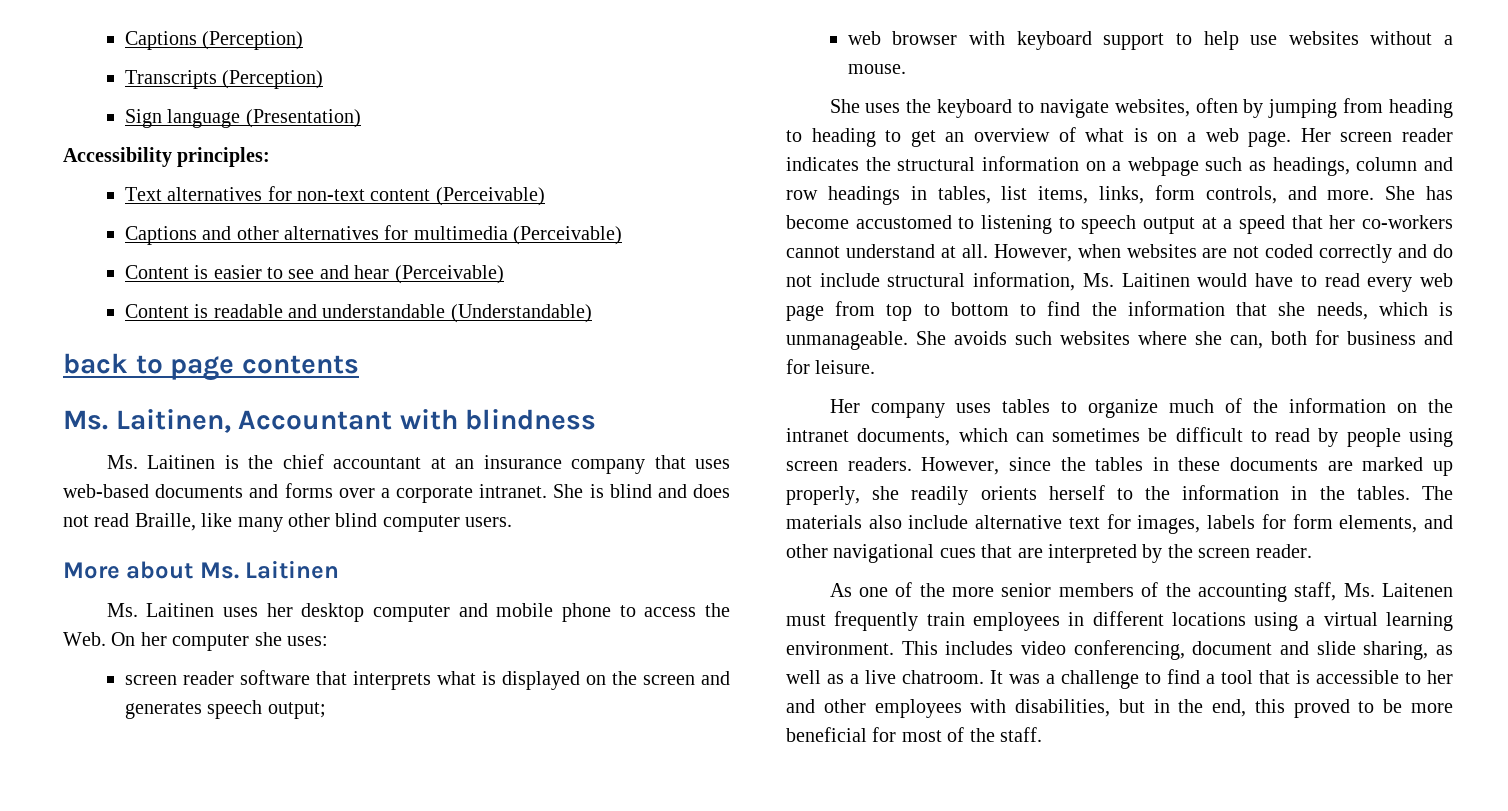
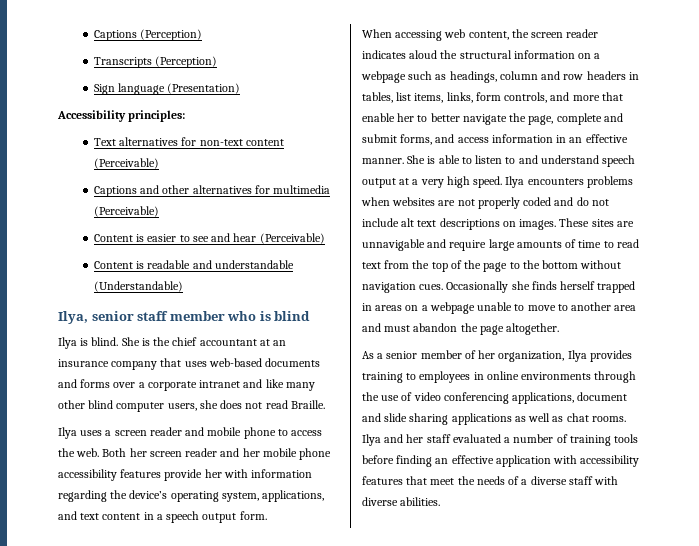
- back to page contents
- Ms. Laitinen, Accountant with blindness
- Ms. Laitinen is the chief accountant at an insurance company that uses web-based documents and forms over a corporate intranet. She is blind and does not read Braille, like many other blind computer users.
- More about Ms. Laitinen
- Ms. Laitinen uses her desktop computer and mobile phone to access the Web. On her computer she uses:
- screen reader software that interprets what is displayed on the screen and generates speech output;
- web browser with keyboard support to help use websites without a mouse.
- She uses the keyboard to navigate websites, often by jumping from heading to heading to get an overview of what is on a web page. Her screen reader indicates the structural information on a webpage such as headings, column and row headings in tables, list items, links, form controls, and more. She has become accustomed to listening to speech output at a speed that her co-workers cannot understand at all. However, when websites are not coded correctly and do not include structural information, Ms. Laitinen would have to read every web page from top to bottom to find the information that she needs, which is unmanageable. She avoids such websites where she can, both for business and for leisure.
- Her company uses tables to organize much of the information on the intranet documents, which can sometimes be difficult to read by people using screen readers. However, since the tables in these documents are marked up properly, she readily orients herself to the information in the tables. The materials also include alternative text for images, labels for form elements, and other navigational cues that are interpreted by the screen reader.
- As one of the more senior members of the accounting staff, Ms. Laitenen must frequently train employees in different locations using a virtual learning environment. This includes video conferencing, document and slide sharing, as well as a live chatroom. It was a challenge to find a tool that is accessible to her and other employees with disabilities, but in the end, this proved to be more beneficial for most of the staff.
+ Ilya, senior staff member who is blind
+ Ilya is blind. She is the chief accountant at an insurance company that uses web-based documents and forms over a corporate intranet and like many other blind computer users, she does not read Braille.
+ Ilya uses a screen reader and mobile phone to access the web. Both her screen reader and her mobile phone accessibility features provide her with information regarding the device’s operating system, applications, and text content in a speech output form.
+ When accessing web content, the screen reader indicates aloud the structural information on a webpage such as headings, column and row headers in tables, list items, links, form controls, and more that enable her to better navigate the page, complete and submit forms, and access information in an effective manner. She is able to listen to and understand speech output at a very high speed. Ilya encounters problems when websites are not properly coded and do not include alt text descriptions on images. These sites are unnavigable and require large amounts of time to read text from the top of the page to the bottom without navigation cues. Occasionally she finds herself trapped in areas on a webpage unable to move to another area and must abandon the page altogether.
+ As a senior member of her organization, Ilya provides training to employees in online environments through the use of video conferencing applications, document and slide sharing applications as well as chat rooms. Ilya and her staff evaluated a number of training tools before finding an effective application with accessibility features that meet the needs of a diverse staff with diverse abilities.

